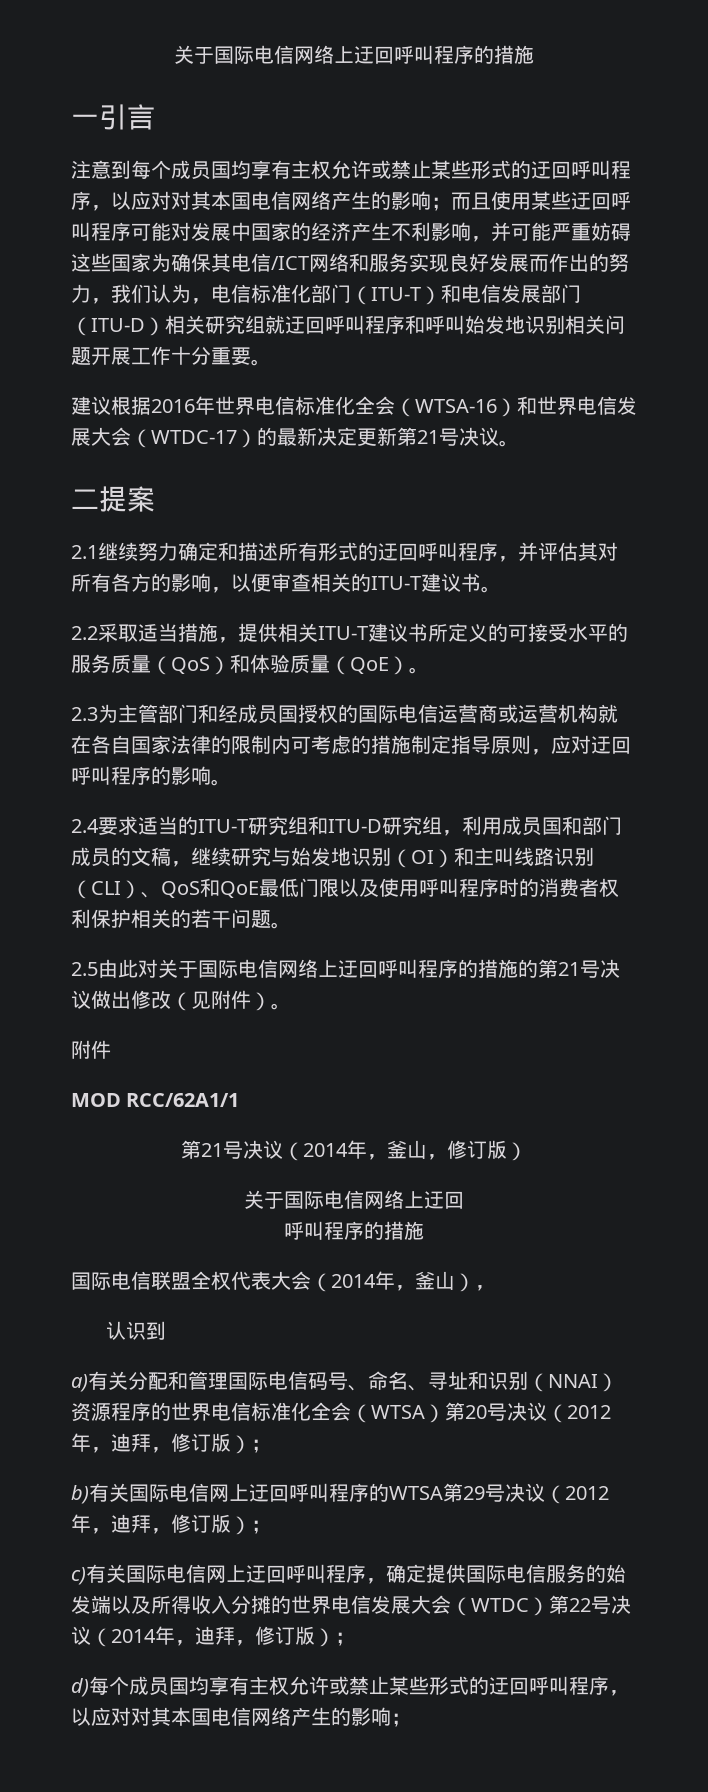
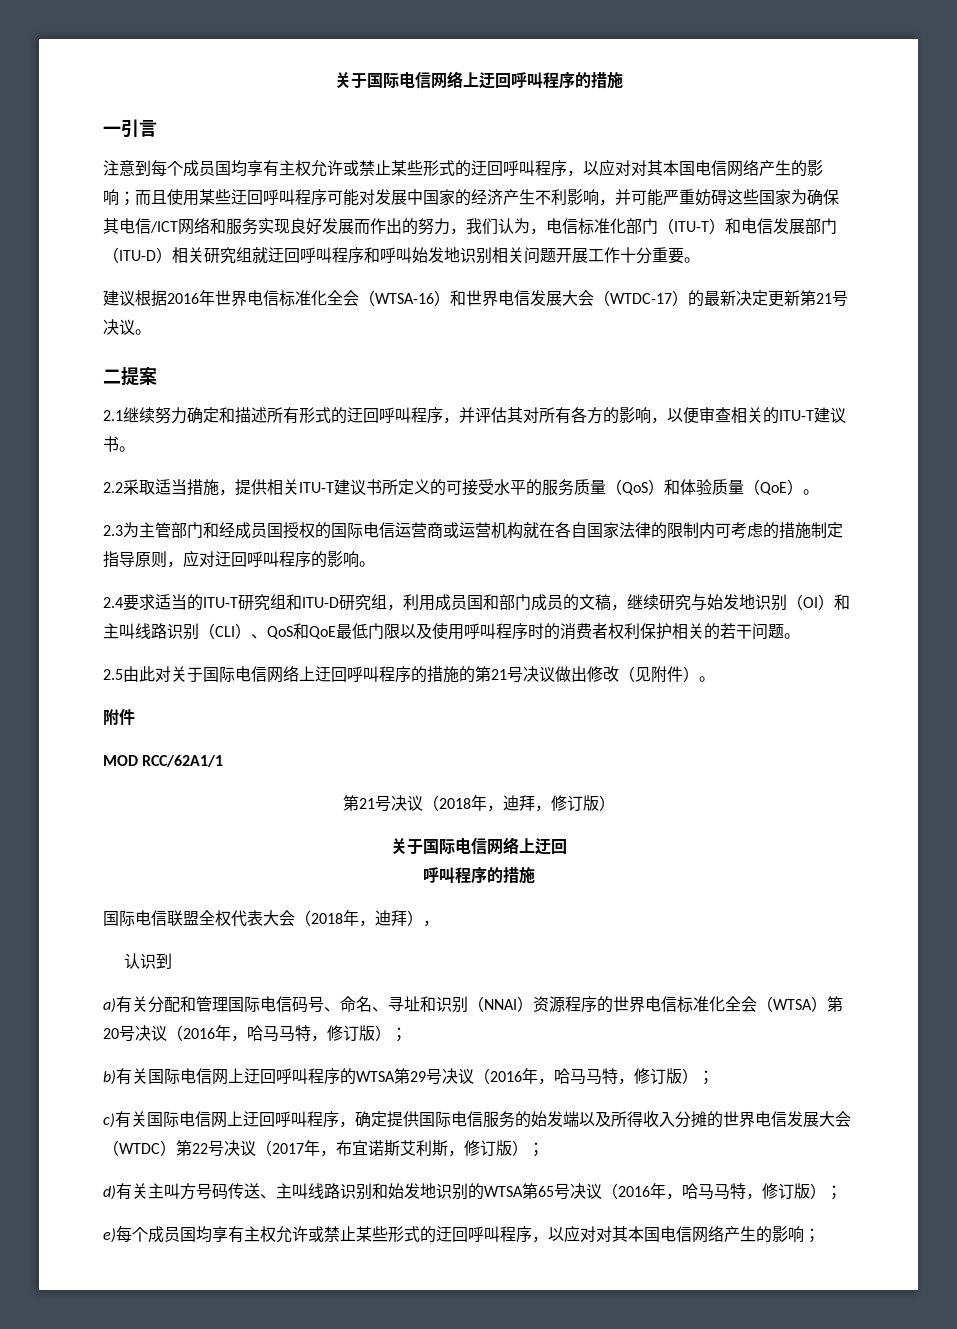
- 第21号决议（2014年，釜山，修订版）
+ 第21号决议（2018年，迪拜，修订版）
- 国际电信联盟全权代表大会（2014年，釜山），
+ 国际电信联盟全权代表大会（2018年，迪拜），
- a)有关分配和管理国际电信码号、命名、寻址和识别（NNAI）资源程序的世界电信标准化全会（WTSA）第20号决议（2012年，迪拜，修订版）；
+ a)有关分配和管理国际电信码号、命名、寻址和识别（NNAI）资源程序的世界电信标准化全会（WTSA）第20号决议（2016年，哈马马特，修订版）；
- b)有关国际电信网上迂回呼叫程序的WTSA第29号决议（2012年，迪拜，修订版）；
+ b)有关国际电信网上迂回呼叫程序的WTSA第29号决议（2016年，哈马马特，修订版）；
- c)有关国际电信网上迂回呼叫程序，确定提供国际电信服务的始发端以及所得收入分摊的世界电信发展大会（WTDC）第22号决议（2014年，迪拜，修订版）；
+ c)有关国际电信网上迂回呼叫程序，确定提供国际电信服务的始发端以及所得收入分摊的世界电信发展大会（WTDC）第22号决议（2017年，布宜诺斯艾利斯，修订版）；
- d)每个成员国均享有主权允许或禁止某些形式的迂回呼叫程序，以应对对其本国电信网络产生的影响；
+ d)有关主叫方号码传送、主叫线路识别和始发地识别的WTSA第65号决议（2016年，哈马马特，修订版）；
+ e)每个成员国均享有主权允许或禁止某些形式的迂回呼叫程序，以应对对其本国电信网络产生的影响；

